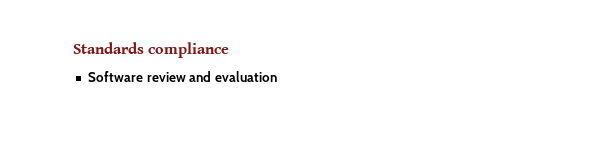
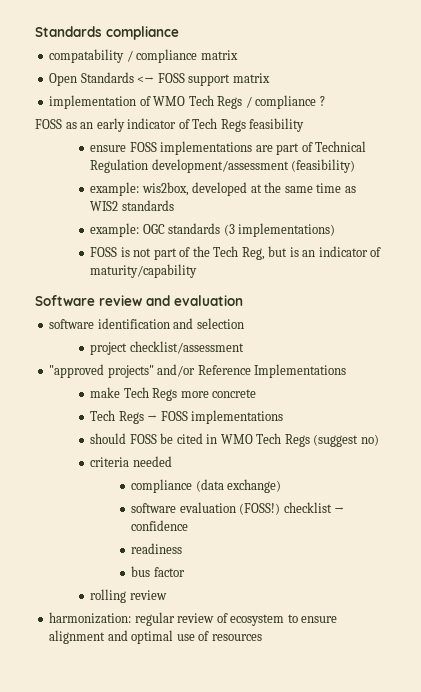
+ compatability / compliance matrix
+ Open Standards <→ FOSS support matrix
+ implementation of WMO Tech Regs / compliance ?
+ FOSS as an early indicator of Tech Regs feasibility
+ ensure FOSS implementations are part of Technical Regulation development/assessment (feasibility)
+ example: wis2box, developed at the same time as WIS2 standards
+ example: OGC standards (3 implementations)
+ FOSS is not part of the Tech Reg, but is an indicator of maturity/capability
  Software review and evaluation
+ software identification and selection
+ project checklist/assessment
+ "approved projects" and/or Reference Implementations
+ make Tech Regs more concrete
+ Tech Regs → FOSS implementations
+ should FOSS be cited in WMO Tech Regs (suggest no)
+ criteria needed
+ compliance (data exchange)
+ software evaluation (FOSS!) checklist → confidence
+ readiness
+ bus factor
+ rolling review
+ harmonization: regular review of ecosystem to ensure alignment and optimal use of resources

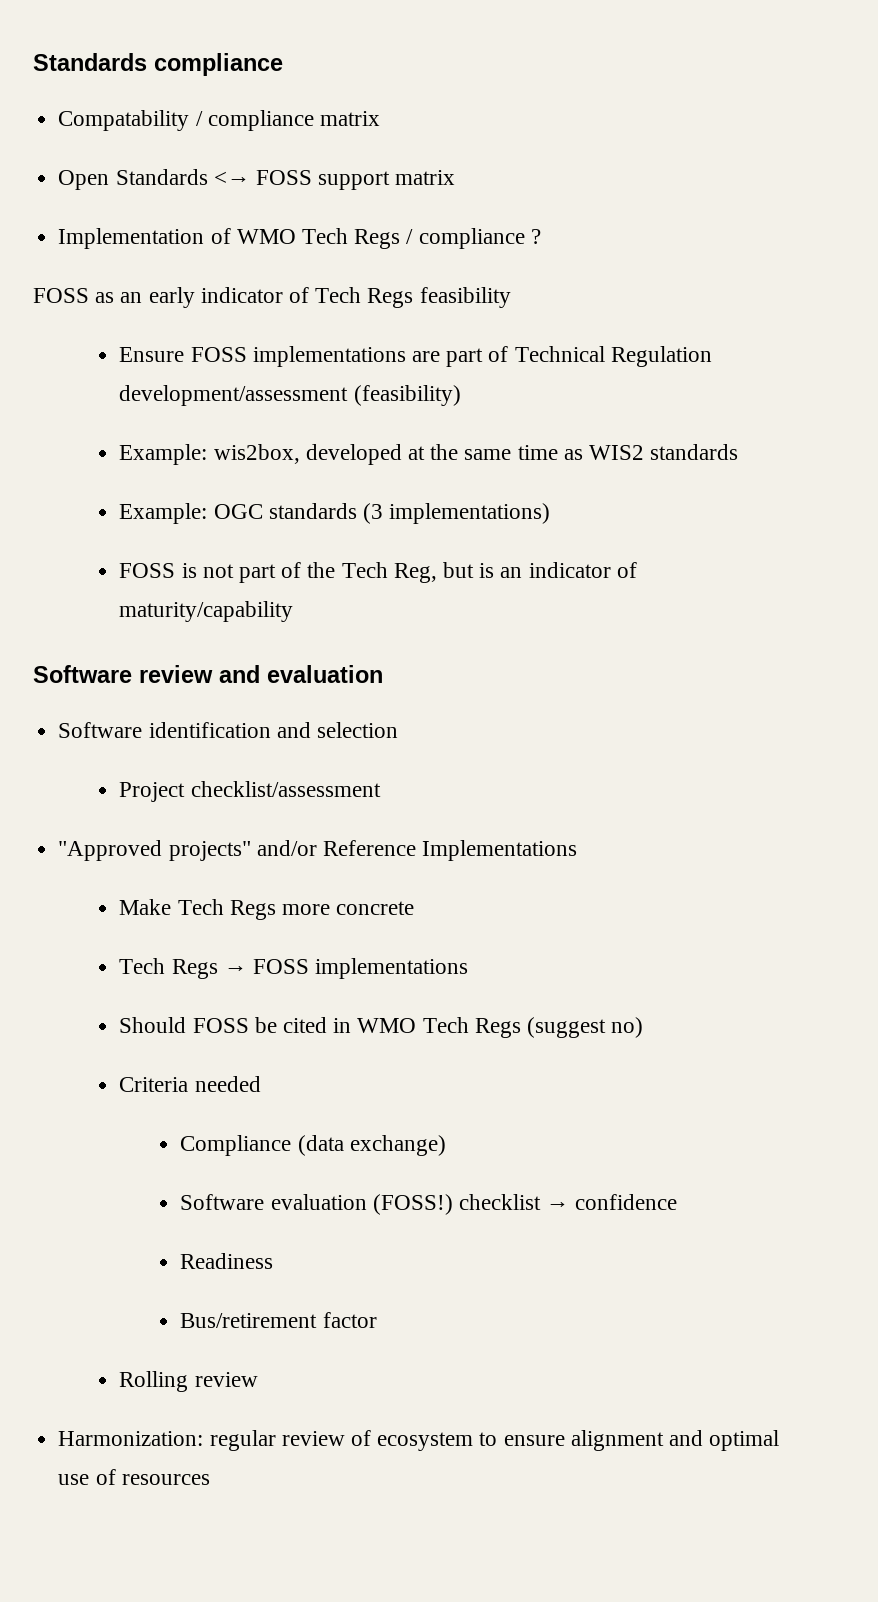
- compatability / compliance matrix
+ Compatability / compliance matrix
- implementation of WMO Tech Regs / compliance ?
+ Implementation of WMO Tech Regs / compliance ?
- ensure FOSS implementations are part of Technical Regulation development/assessment (feasibility)
+ Ensure FOSS implementations are part of Technical Regulation development/assessment (feasibility)
- example: wis2box, developed at the same time as WIS2 standards
+ Example: wis2box, developed at the same time as WIS2 standards
- example: OGC standards (3 implementations)
+ Example: OGC standards (3 implementations)
- software identification and selection
+ Software identification and selection
- project checklist/assessment
+ Project checklist/assessment
- "approved projects" and/or Reference Implementations
+ "Approved projects" and/or Reference Implementations
- make Tech Regs more concrete
+ Make Tech Regs more concrete
- should FOSS be cited in WMO Tech Regs (suggest no)
+ Should FOSS be cited in WMO Tech Regs (suggest no)
- criteria needed
+ Criteria needed
- compliance (data exchange)
+ Compliance (data exchange)
- software evaluation (FOSS!) checklist → confidence
+ Software evaluation (FOSS!) checklist → confidence
- readiness
- bus factor
+ Readiness
+ Bus/retirement factor
- rolling review
+ Rolling review
- harmonization: regular review of ecosystem to ensure alignment and optimal use of resources
+ Harmonization: regular review of ecosystem to ensure alignment and optimal use of resources

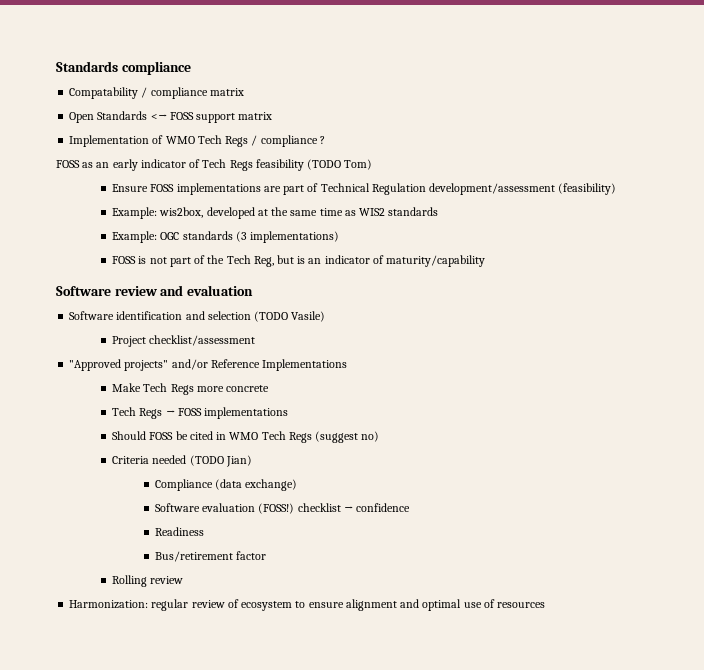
- FOSS as an early indicator of Tech Regs feasibility
+ FOSS as an early indicator of Tech Regs feasibility (TODO Tom)
- Software identification and selection
+ Software identification and selection (TODO Vasile)
- Criteria needed
+ Criteria needed (TODO Jian)

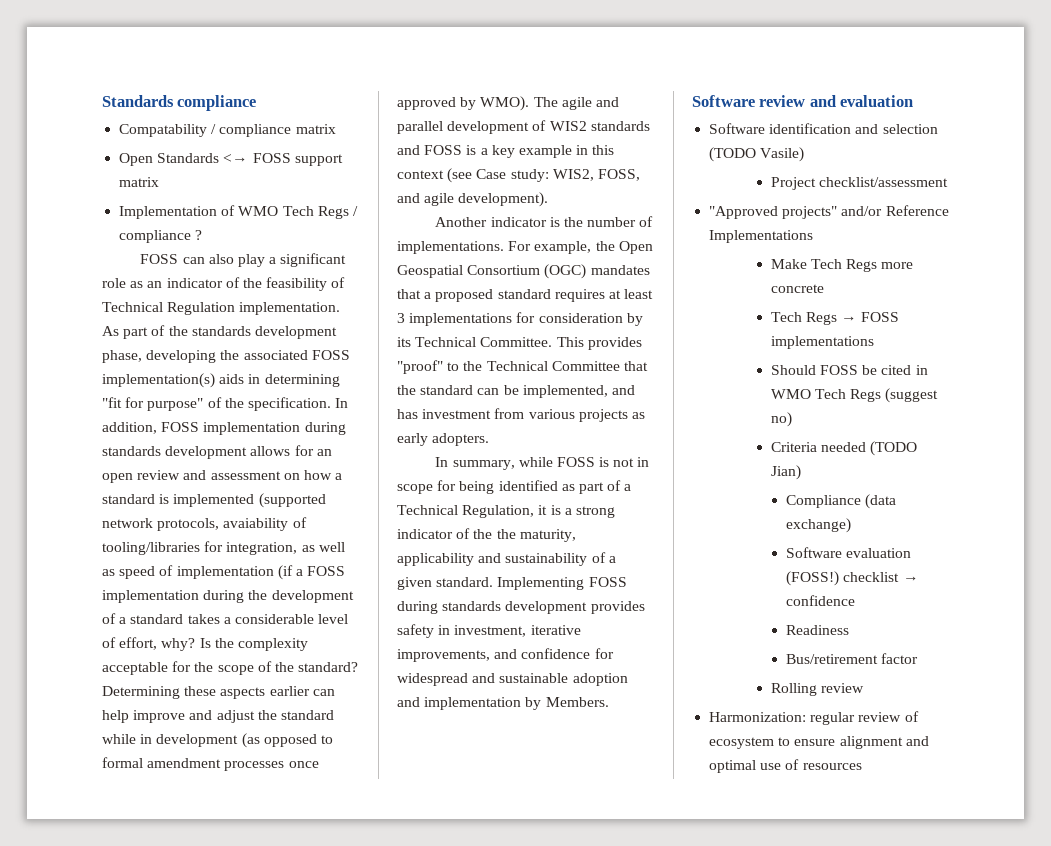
- FOSS as an early indicator of Tech Regs feasibility (TODO Tom)
- Ensure FOSS implementations are part of Technical Regulation development/assessment (feasibility)
- Example: wis2box, developed at the same time as WIS2 standards
- Example: OGC standards (3 implementations)
- FOSS is not part of the Tech Reg, but is an indicator of maturity/capability
+ FOSS can also play a significant role as an indicator of the feasibility of Technical Regulation implementation. As part of the standards development phase, developing the associated FOSS implementation(s) aids in determining "fit for purpose" of the specification. In addition, FOSS implementation during standards development allows for an open review and assessment on how a standard is implemented (supported network protocols, avaiability of tooling/libraries for integration, as well as speed of implementation (if a FOSS implementation during the development of a standard takes a considerable level of effort, why? Is the complexity acceptable for the scope of the standard? Determining these aspects earlier can help improve and adjust the standard while in development (as opposed to formal amendment processes once approved by WMO). The agile and parallel development of WIS2 standards and FOSS is a key example in this context (see Case study: WIS2, FOSS, and agile development).
+ Another indicator is the number of implementations. For example, the Open Geospatial Consortium (OGC) mandates that a proposed standard requires at least 3 implementations for consideration by its Technical Committee. This provides "proof" to the Technical Committee that the standard can be implemented, and has investment from various projects as early adopters.
+ In summary, while FOSS is not in scope for being identified as part of a Technical Regulation, it is a strong indicator of the the maturity, applicability and sustainability of a given standard. Implementing FOSS during standards development provides safety in investment, iterative improvements, and confidence for widespread and sustainable adoption and implementation by Members.

